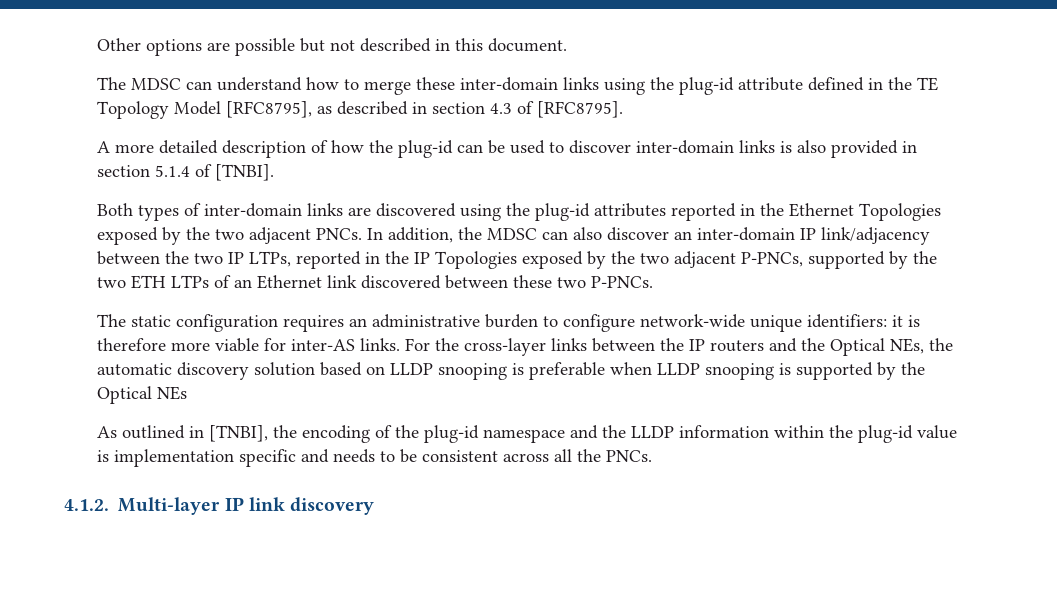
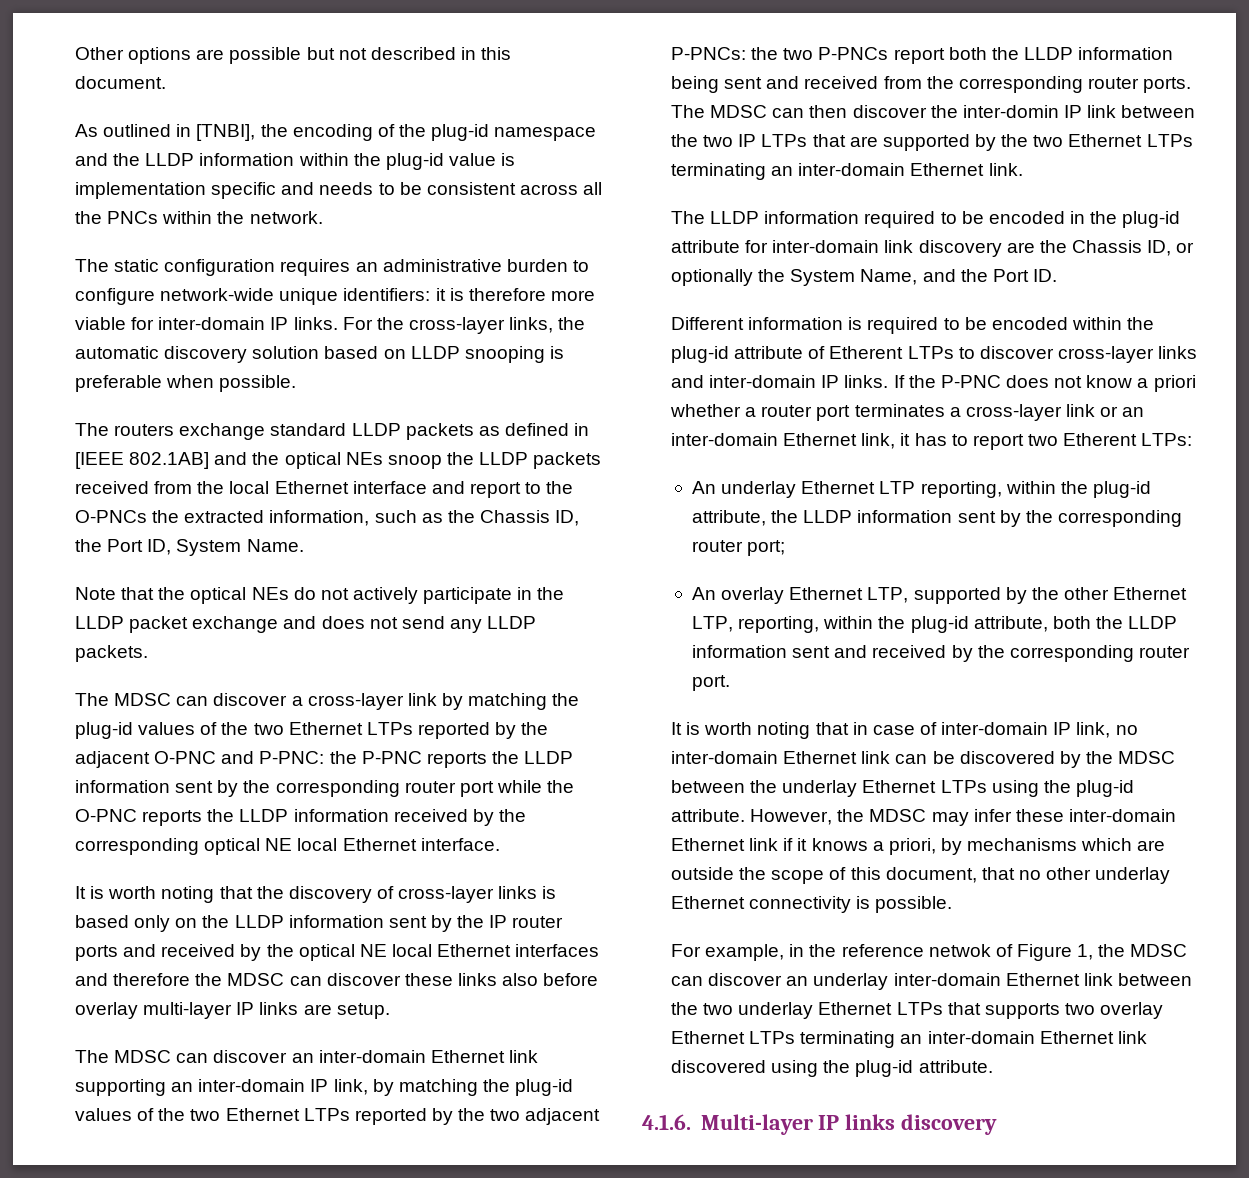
- The MDSC can understand how to merge these inter-domain links using the plug-id attribute defined in the TE Topology Model [RFC8795], as described in section 4.3 of [RFC8795].
- A more detailed description of how the plug-id can be used to discover inter-domain links is also provided in section 5.1.4 of [TNBI].
- Both types of inter-domain links are discovered using the plug-id attributes reported in the Ethernet Topologies exposed by the two adjacent PNCs. In addition, the MDSC can also discover an inter-domain IP link/adjacency between the two IP LTPs, reported in the IP Topologies exposed by the two adjacent P-PNCs, supported by the two ETH LTPs of an Ethernet link discovered between these two P-PNCs.
- The static configuration requires an administrative burden to configure network-wide unique identifiers: it is therefore more viable for inter-AS links. For the cross-layer links between the IP routers and the Optical NEs, the automatic discovery solution based on LLDP snooping is preferable when LLDP snooping is supported by the Optical NEs
- As outlined in [TNBI], the encoding of the plug-id namespace and the LLDP information within the plug-id value is implementation specific and needs to be consistent across all the PNCs.
- 4.1.2. Multi-layer IP link discovery
+ As outlined in [TNBI], the encoding of the plug-id namespace and the LLDP information within the plug-id value is implementation specific and needs to be consistent across all the PNCs within the network.
+ The static configuration requires an administrative burden to configure network-wide unique identifiers: it is therefore more viable for inter-domain IP links. For the cross-layer links, the automatic discovery solution based on LLDP snooping is preferable when possible.
+ The routers exchange standard LLDP packets as defined in [IEEE 802.1AB] and the optical NEs snoop the LLDP packets received from the local Ethernet interface and report to the O-PNCs the extracted information, such as the Chassis ID, the Port ID, System Name.
+ Note that the optical NEs do not actively participate in the LLDP packet exchange and does not send any LLDP packets.
+ The MDSC can discover a cross-layer link by matching the plug-id values of the two Ethernet LTPs reported by the adjacent O-PNC and P-PNC: the P-PNC reports the LLDP information sent by the corresponding router port while the O-PNC reports the LLDP information received by the corresponding optical NE local Ethernet interface.
+ It is worth noting that the discovery of cross-layer links is based only on the LLDP information sent by the IP router ports and received by the optical NE local Ethernet interfaces and therefore the MDSC can discover these links also before overlay multi-layer IP links are setup.
+ The MDSC can discover an inter-domain Ethernet link supporting an inter-domain IP link, by matching the plug-id values of the two Ethernet LTPs reported by the two adjacent P-PNCs: the two P-PNCs report both the LLDP information being sent and received from the corresponding router ports. The MDSC can then discover the inter-domin IP link between the two IP LTPs that are supported by the two Ethernet LTPs terminating an inter-domain Ethernet link.
+ The LLDP information required to be encoded in the plug-id attribute for inter-domain link discovery are the Chassis ID, or optionally the System Name, and the Port ID.
+ Different information is required to be encoded within the plug-id attribute of Etherent LTPs to discover cross-layer links and inter-domain IP links. If the P-PNC does not know a priori whether a router port terminates a cross-layer link or an inter-domain Ethernet link, it has to report two Etherent LTPs:
+ An underlay Ethernet LTP reporting, within the plug-id attribute, the LLDP information sent by the corresponding router port;
+ An overlay Ethernet LTP, supported by the other Ethernet LTP, reporting, within the plug-id attribute, both the LLDP information sent and received by the corresponding router port.
+ It is worth noting that in case of inter-domain IP link, no inter-domain Ethernet link can be discovered by the MDSC between the underlay Ethernet LTPs using the plug-id attribute. However, the MDSC may infer these inter-domain Ethernet link if it knows a priori, by mechanisms which are outside the scope of this document, that no other underlay Ethernet connectivity is possible.
+ For example, in the reference netwok of Figure 1, the MDSC can discover an underlay inter-domain Ethernet link between the two underlay Ethernet LTPs that supports two overlay Ethernet LTPs terminating an inter-domain Ethernet link discovered using the plug-id attribute.
+ 4.1.6. Multi-layer IP links discovery

